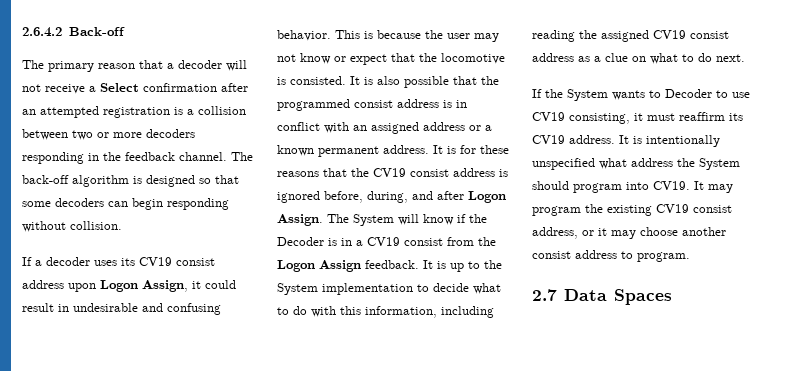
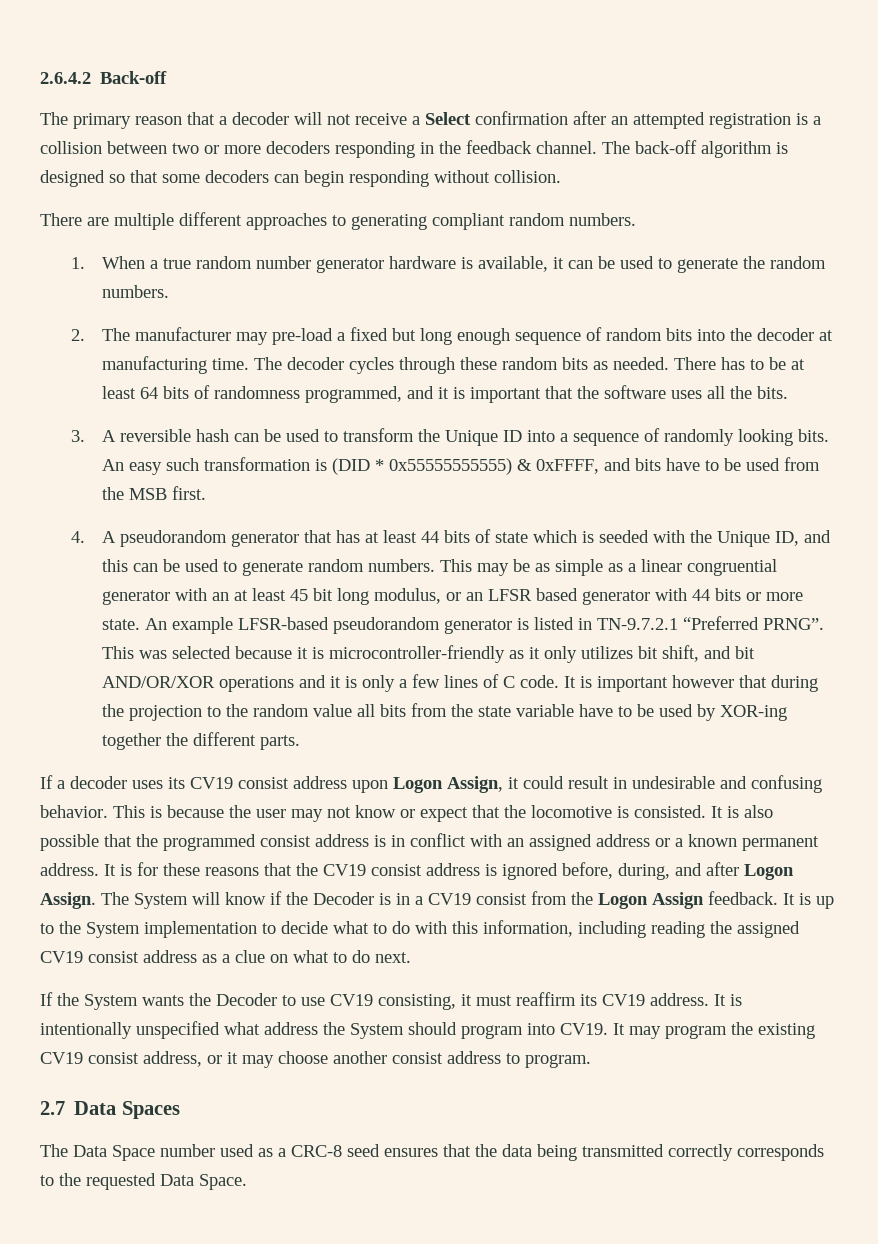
+ There are multiple different approaches to generating compliant random numbers.
+ 1. When a true random number generator hardware is available, it can be used to generate the random numbers.
+ 2. The manufacturer may pre-load a fixed but long enough sequence of random bits into the decoder at manufacturing time. The decoder cycles through these random bits as needed. There has to be at least 64 bits of randomness programmed, and it is important that the software uses all the bits.
+ 3. A reversible hash can be used to transform the Unique ID into a sequence of randomly looking bits. An easy such transformation is (DID * 0x55555555555) & 0xFFFF, and bits have to be used from the MSB first.
+ 4. A pseudorandom generator that has at least 44 bits of state which is seeded with the Unique ID, and this can be used to generate random numbers. This may be as simple as a linear congruential generator with an at least 45 bit long modulus, or an LFSR based generator with 44 bits or more state. An example LFSR-based pseudorandom generator is listed in TN-9.7.2.1 “Preferred PRNG”. This was selected because it is microcontroller-friendly as it only utilizes bit shift, and bit AND/OR/XOR operations and it is only a few lines of C code. It is important however that during the projection to the random value all bits from the state variable have to be used by XOR-ing together the different parts.
- If the System wants to Decoder to use CV19 consisting, it must reaffirm its CV19 address.
+ If the System wants the Decoder to use CV19 consisting, it must reaffirm its CV19 address.
+ The Data Space number used as a CRC-8 seed ensures that the data being transmitted correctly corresponds to the requested Data Space.

